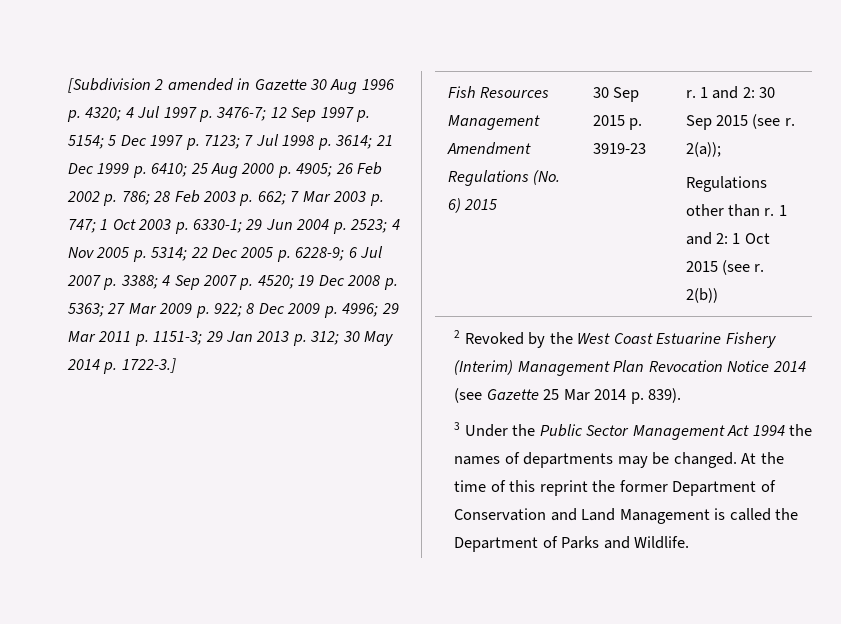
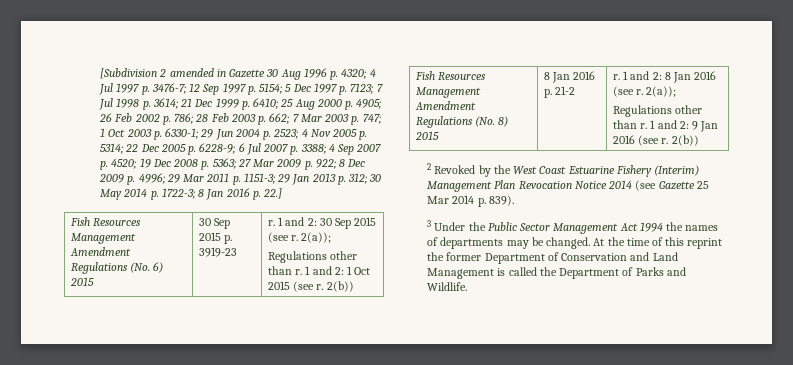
- 30 May 2014 p. 1722-3.]
+ 30 May 2014 p. 1722-3; 8 Jan 2016 p. 22.]
+ Fish Resources Management Amendment Regulations (No. 8) 2015 | 8 Jan 2016 p. 21-2 | r. 1 and 2: 8 Jan 2016 (see r. 2(a));
+ Regulations other than r. 1 and 2: 9 Jan 2016 (see r. 2(b))

